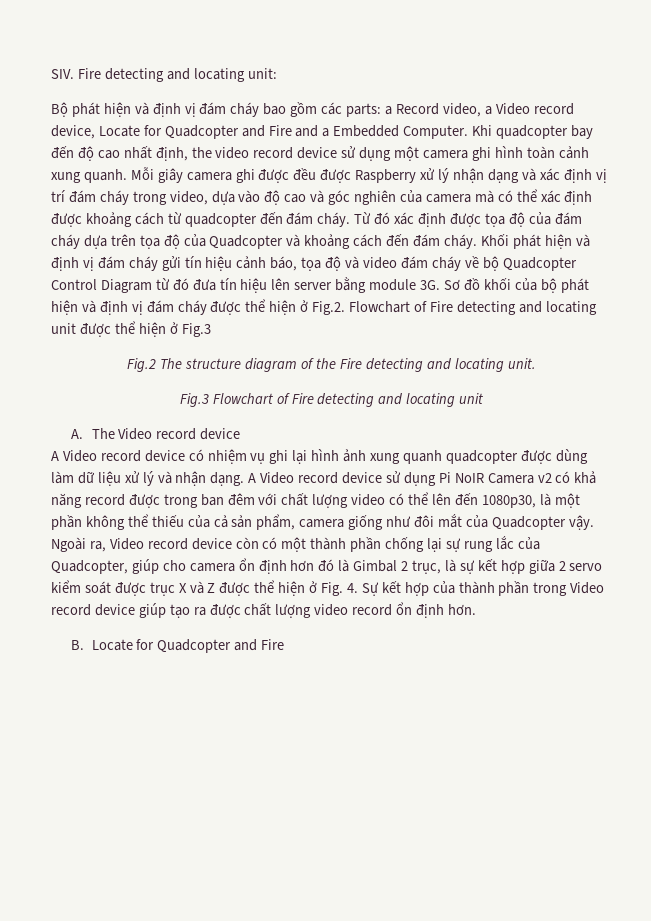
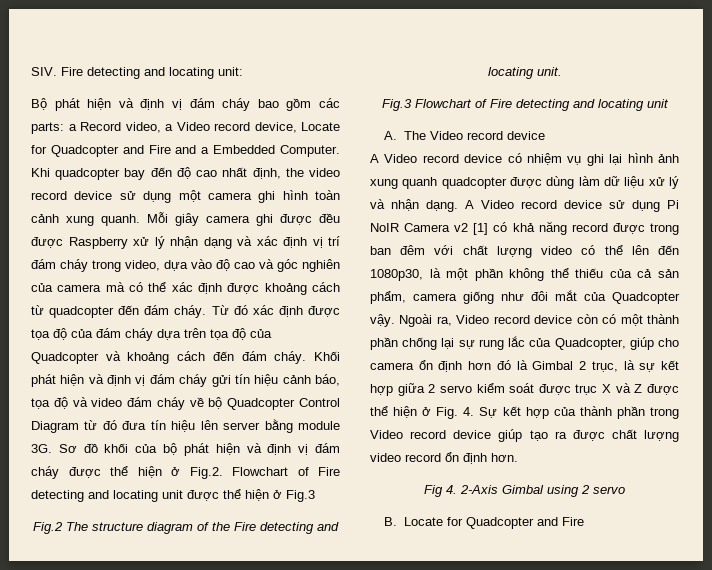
- A Video record device sử dụng Pi NoIR Camera v2 có khả năng record được trong ban đêm với chất lượng video có thể lên đến 1080p30, là một phần không thể thiếu của cả sản phẩm, camera giống như đôi mắt của Quadcopter vậy.
+ A Video record device sử dụng Pi NoIR Camera v2 [1] có khả năng record được trong ban đêm với chất lượng video có thể lên đến 1080p30, là một phần không thể thiếu của cả sản phẩm, camera giống như đôi mắt của Quadcopter vậy.
+ Fig 4. 2-Axis Gimbal using 2 servo

